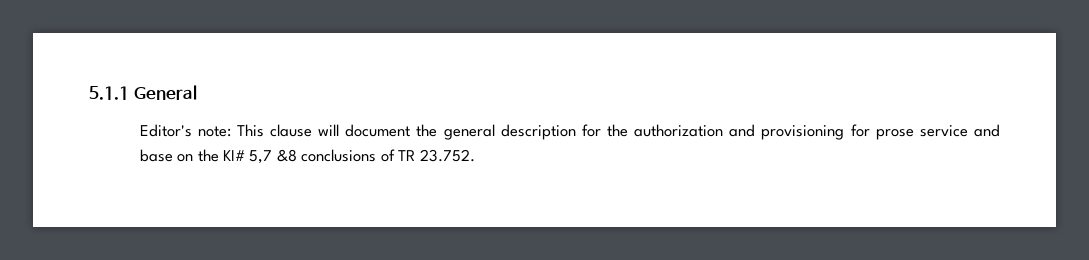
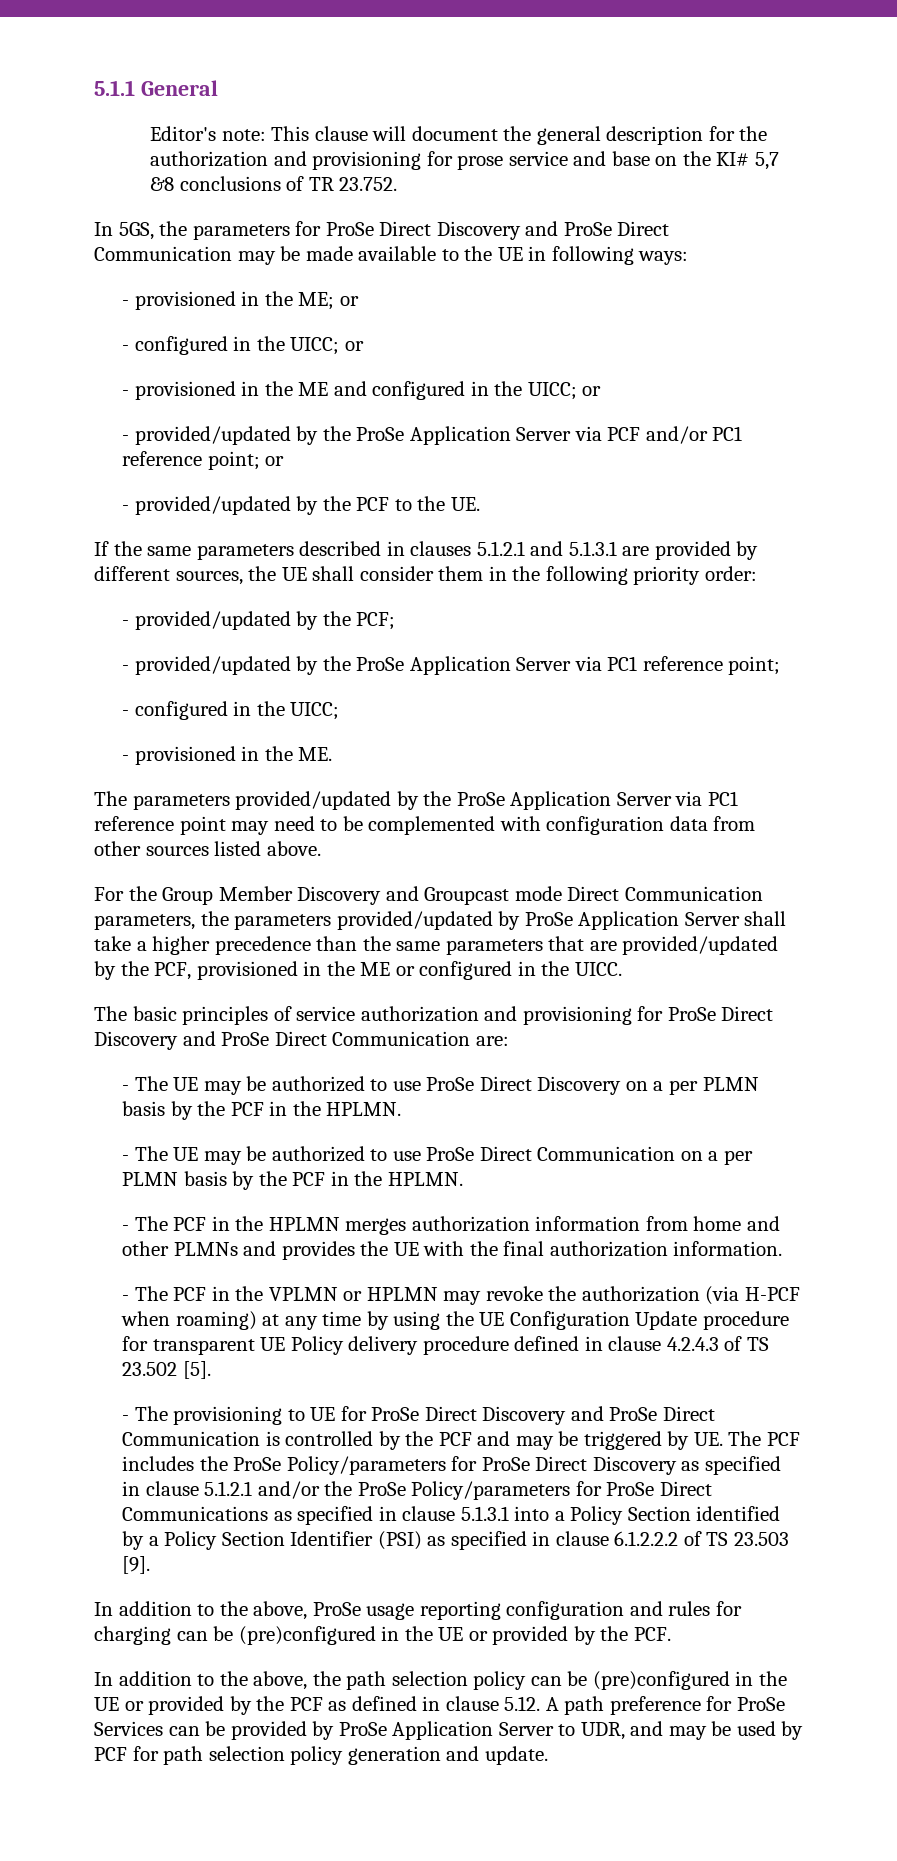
+ In 5GS, the parameters for ProSe Direct Discovery and ProSe Direct Communication may be made available to the UE in following ways:
+ - provisioned in the ME; or
+ - configured in the UICC; or
+ - provisioned in the ME and configured in the UICC; or
+ - provided/updated by the ProSe Application Server via PCF and/or PC1 reference point; or
+ - provided/updated by the PCF to the UE.
+ If the same parameters described in clauses 5.1.2.1 and 5.1.3.1 are provided by different sources, the UE shall consider them in the following priority order:
+ - provided/updated by the PCF;
+ - provided/updated by the ProSe Application Server via PC1 reference point;
+ - configured in the UICC;
+ - provisioned in the ME.
+ The parameters provided/updated by the ProSe Application Server via PC1 reference point may need to be complemented with configuration data from other sources listed above.
+ For the Group Member Discovery and Groupcast mode Direct Communication parameters, the parameters provided/updated by ProSe Application Server shall take a higher precedence than the same parameters that are provided/updated by the PCF, provisioned in the ME or configured in the UICC.
+ The basic principles of service authorization and provisioning for ProSe Direct Discovery and ProSe Direct Communication are:
+ - The UE may be authorized to use ProSe Direct Discovery on a per PLMN basis by the PCF in the HPLMN.
+ - The UE may be authorized to use ProSe Direct Communication on a per PLMN basis by the PCF in the HPLMN.
+ - The PCF in the HPLMN merges authorization information from home and other PLMNs and provides the UE with the final authorization information.
+ - The PCF in the VPLMN or HPLMN may revoke the authorization (via H-PCF when roaming) at any time by using the UE Configuration Update procedure for transparent UE Policy delivery procedure defined in clause 4.2.4.3 of TS 23.502 [5].
+ - The provisioning to UE for ProSe Direct Discovery and ProSe Direct Communication is controlled by the PCF and may be triggered by UE. The PCF includes the ProSe Policy/parameters for ProSe Direct Discovery as specified in clause 5.1.2.1 and/or the ProSe Policy/parameters for ProSe Direct Communications as specified in clause 5.1.3.1 into a Policy Section identified by a Policy Section Identifier (PSI) as specified in clause 6.1.2.2.2 of TS 23.503 [9].
+ In addition to the above, ProSe usage reporting configuration and rules for charging can be (pre)configured in the UE or provided by the PCF.
+ In addition to the above, the path selection policy can be (pre)configured in the UE or provided by the PCF as defined in clause 5.12. A path preference for ProSe Services can be provided by ProSe Application Server to UDR, and may be used by PCF for path selection policy generation and update.

